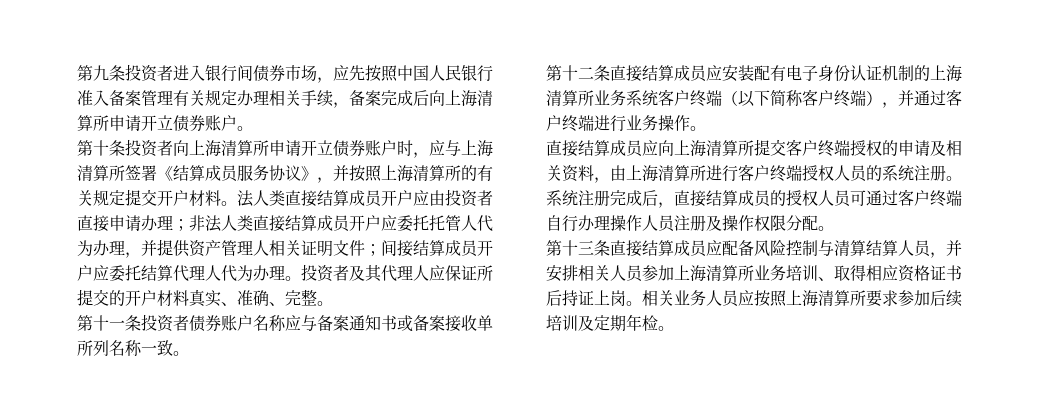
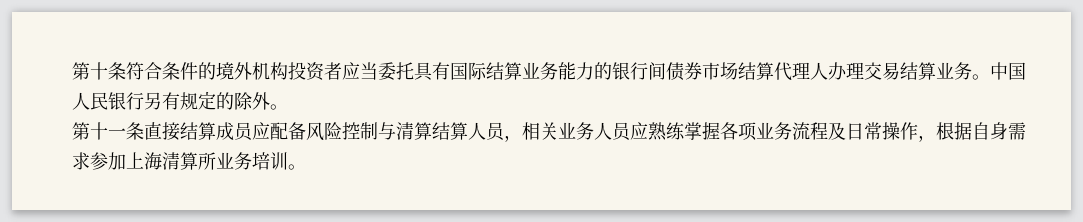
- 第九条投资者进入银行间债券市场，应先按照中国人民银行准入备案管理有关规定办理相关手续，备案完成后向上海清算所申请开立债券账户。
- 第十条投资者向上海清算所申请开立债券账户时，应与上海清算所签署《结算成员服务协议》，并按照上海清算所的有关规定提交开户材料。法人类直接结算成员开户应由投资者直接申请办理；非法人类直接结算成员开户应委托托管人代为办理，并提供资产管理人相关证明文件；间接结算成员开户应委托结算代理人代为办理。投资者及其代理人应保证所提交的开户材料真实、准确、完整。
- 第十一条投资者债券账户名称应与备案通知书或备案接收单所列名称一致。
- 第十二条直接结算成员应安装配有电子身份认证机制的上海清算所业务系统客户终端（以下简称客户终端），并通过客户终端进行业务操作。
- 直接结算成员应向上海清算所提交客户终端授权的申请及相关资料，由上海清算所进行客户终端授权人员的系统注册。系统注册完成后，直接结算成员的授权人员可通过客户终端自行办理操作人员注册及操作权限分配。
- 第十三条直接结算成员应配备风险控制与清算结算人员，并安排相关人员参加上海清算所业务培训、取得相应资格证书后持证上岗。相关业务人员应按照上海清算所要求参加后续培训及定期年检。
+ 第十条符合条件的境外机构投资者应当委托具有国际结算业务能力的银行间债券市场结算代理人办理交易结算业务。中国人民银行另有规定的除外。
+ 第十一条直接结算成员应配备风险控制与清算结算人员，相关业务人员应熟练掌握各项业务流程及日常操作，根据自身需求参加上海清算所业务培训。

